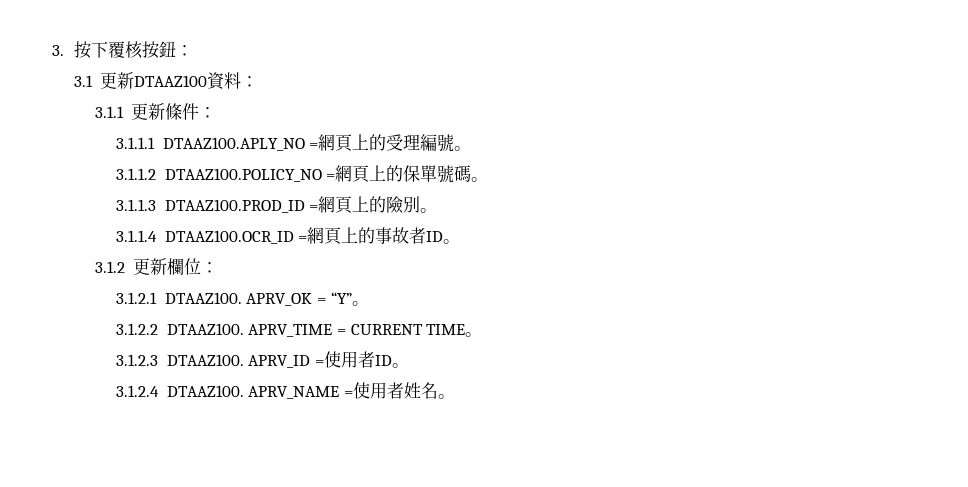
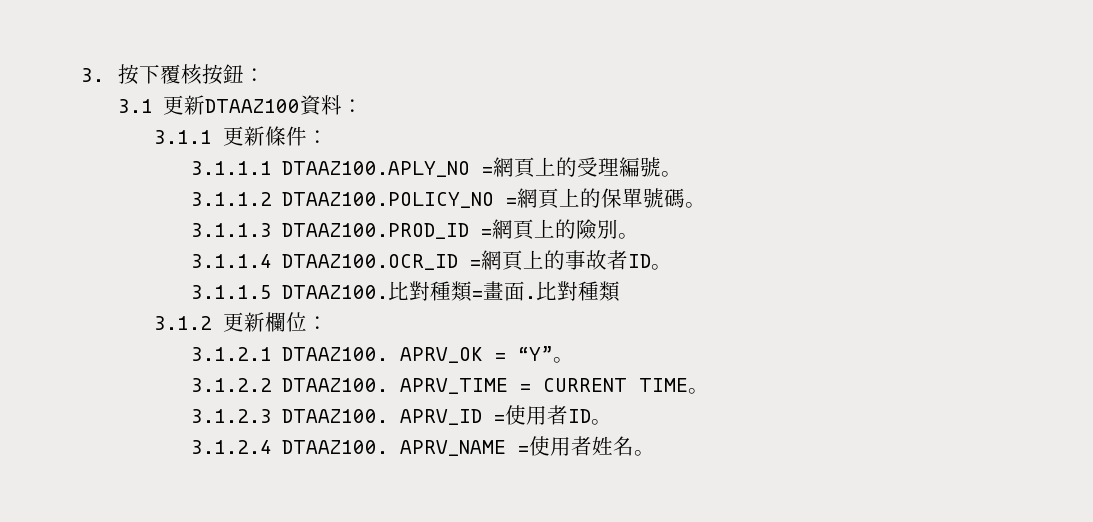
+ 3.1.1.5 DTAAZ100.比對種類=畫面.比對種類

